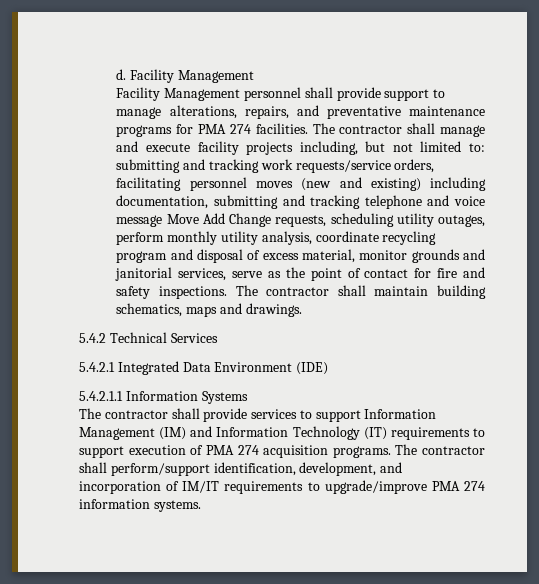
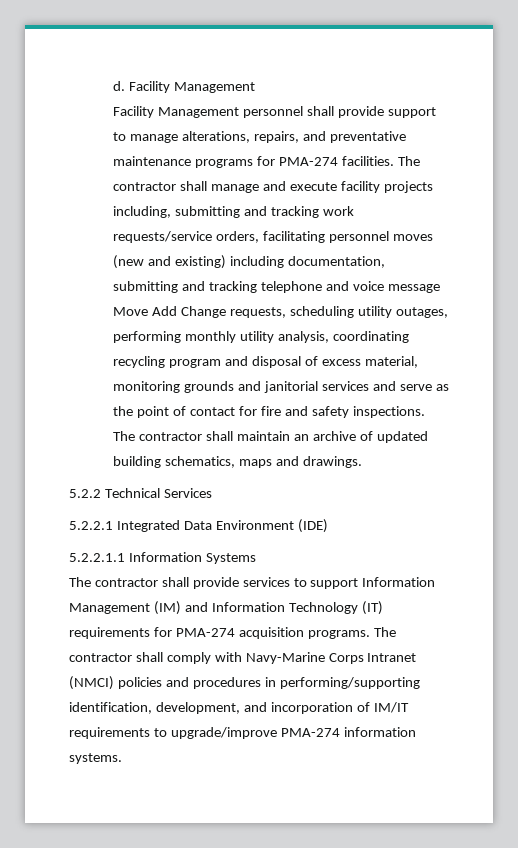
- Facility Management personnel shall provide support to manage alterations, repairs, and preventative maintenance programs for PMA 274 facilities.
+ Facility Management personnel shall provide support to manage alterations, repairs, and preventative maintenance programs for PMA-274 facilities.
- The contractor shall manage and execute facility projects including, but not limited to: submitting and tracking work requests/service orders, facilitating personnel moves (new and existing) including documentation, submitting and tracking telephone and voice message Move Add Change requests, scheduling utility outages, perform monthly utility analysis, coordinate recycling program and disposal of excess material, monitor grounds and janitorial services, serve as the point of contact for fire and safety inspections.
+ The contractor shall manage and execute facility projects including, submitting and tracking work requests/service orders, facilitating personnel moves (new and existing) including documentation, submitting and tracking telephone and voice message Move Add Change requests, scheduling utility outages, performing monthly utility analysis, coordinating recycling program and disposal of excess material, monitoring grounds and janitorial services and serve as the point of contact for fire and safety inspections.
- The contractor shall maintain building schematics, maps and drawings.
+ The contractor shall maintain an archive of updated building schematics, maps and drawings.
- 5.4.2 Technical Services
+ 5.2.2 Technical Services
- 5.4.2.1 Integrated Data Environment (IDE)
+ 5.2.2.1 Integrated Data Environment (IDE)
- 5.4.2.1.1 Information Systems
+ 5.2.2.1.1 Information Systems
- The contractor shall provide services to support Information Management (IM) and Information Technology (IT) requirements to support execution of PMA 274 acquisition programs.
+ The contractor shall provide services to support Information Management (IM) and Information Technology (IT) requirements for PMA-274 acquisition programs.
- The contractor shall perform/support identification, development, and incorporation of IM/IT requirements to upgrade/improve PMA 274 information systems.
+ The contractor shall comply with Navy-Marine Corps Intranet (NMCI) policies and procedures in performing/supporting identification, development, and incorporation of IM/IT requirements to upgrade/improve PMA-274 information systems.

